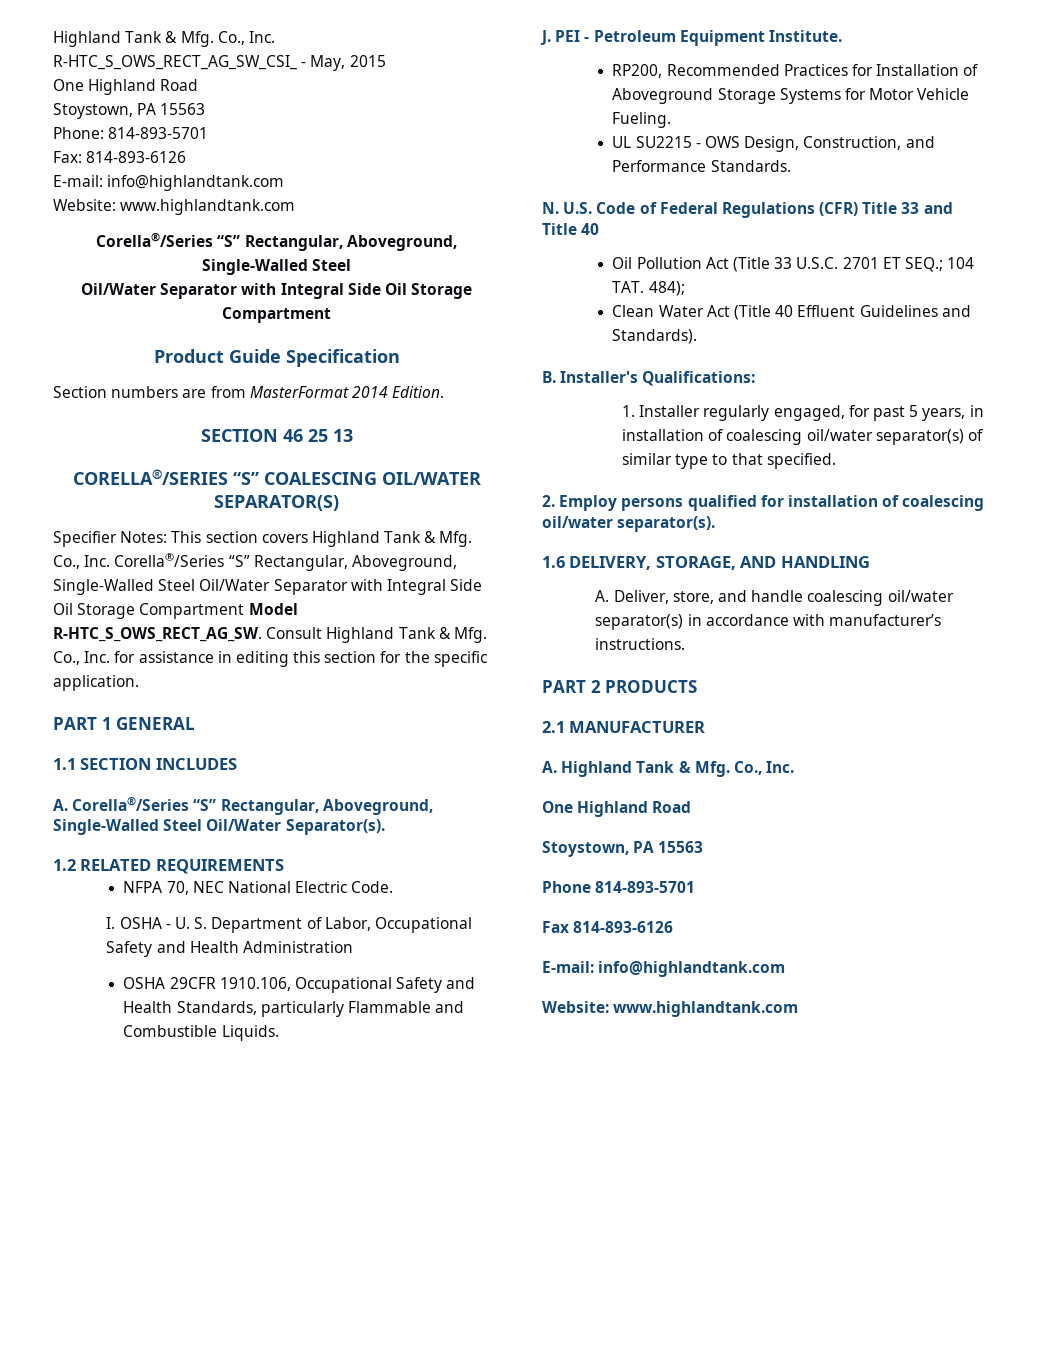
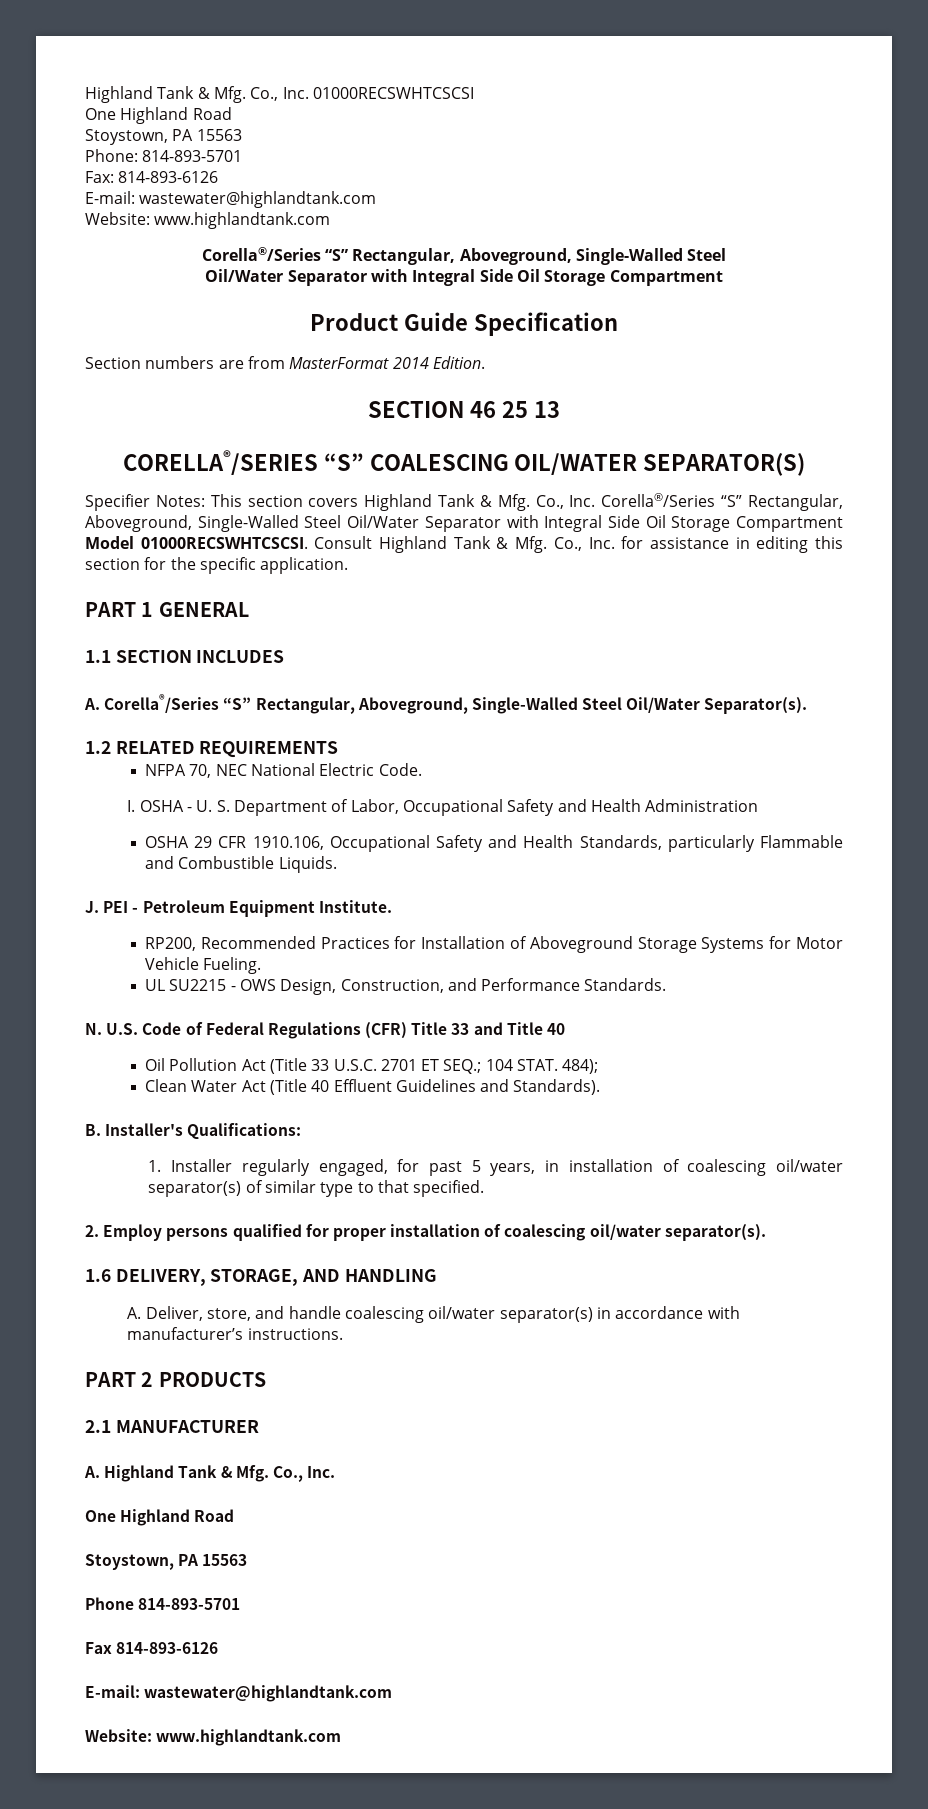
- Highland Tank & Mfg. Co., Inc. R-HTC_S_OWS_RECT_AG_SW_CSI_ - May, 2015
+ Highland Tank & Mfg. Co., Inc. 01000RECSWHTCSCSI
  Fax: 814-893-6126
- E-mail: info@highlandtank.com
+ E-mail: wastewater@highlandtank.com
- Specifier Notes: This section covers Highland Tank & Mfg. Co., Inc. Corella®/Series “S” Rectangular, Aboveground, Single-Walled Steel Oil/Water Separator with Integral Side Oil Storage Compartment Model R-HTC_S_OWS_RECT_AG_SW.
+ Specifier Notes: This section covers Highland Tank & Mfg. Co., Inc. Corella®/Series “S” Rectangular, Aboveground, Single-Walled Steel Oil/Water Separator with Integral Side Oil Storage Compartment Model 01000RECSWHTCSCSI.
- OSHA 29CFR 1910.106, Occupational Safety and Health Standards, particularly Flammable and Combustible Liquids.
+ OSHA 29 CFR 1910.106, Occupational Safety and Health Standards, particularly Flammable and Combustible Liquids.
- Oil Pollution Act (Title 33 U.S.C. 2701 ET SEQ.; 104 TAT. 484);
+ Oil Pollution Act (Title 33 U.S.C. 2701 ET SEQ.; 104 STAT. 484);
- 2. Employ persons qualified for installation of coalescing oil/water separator(s).
+ 2. Employ persons qualified for proper installation of coalescing oil/water separator(s).
  Fax 814-893-6126
- E-mail: info@highlandtank.com
+ E-mail: wastewater@highlandtank.com

